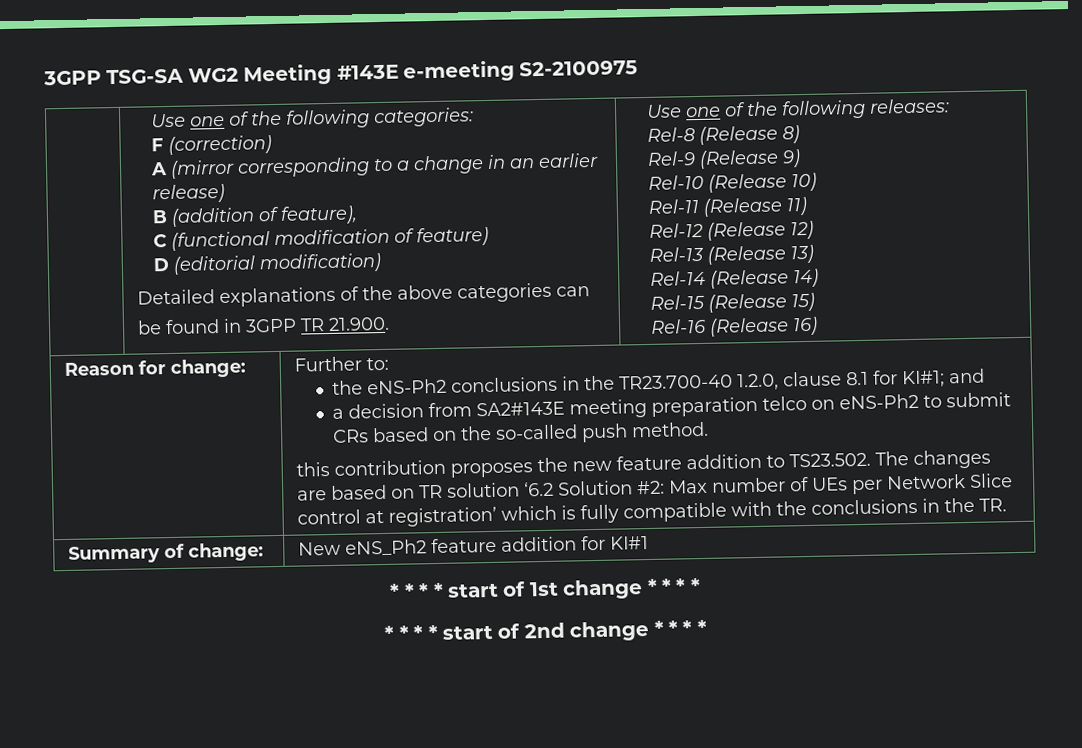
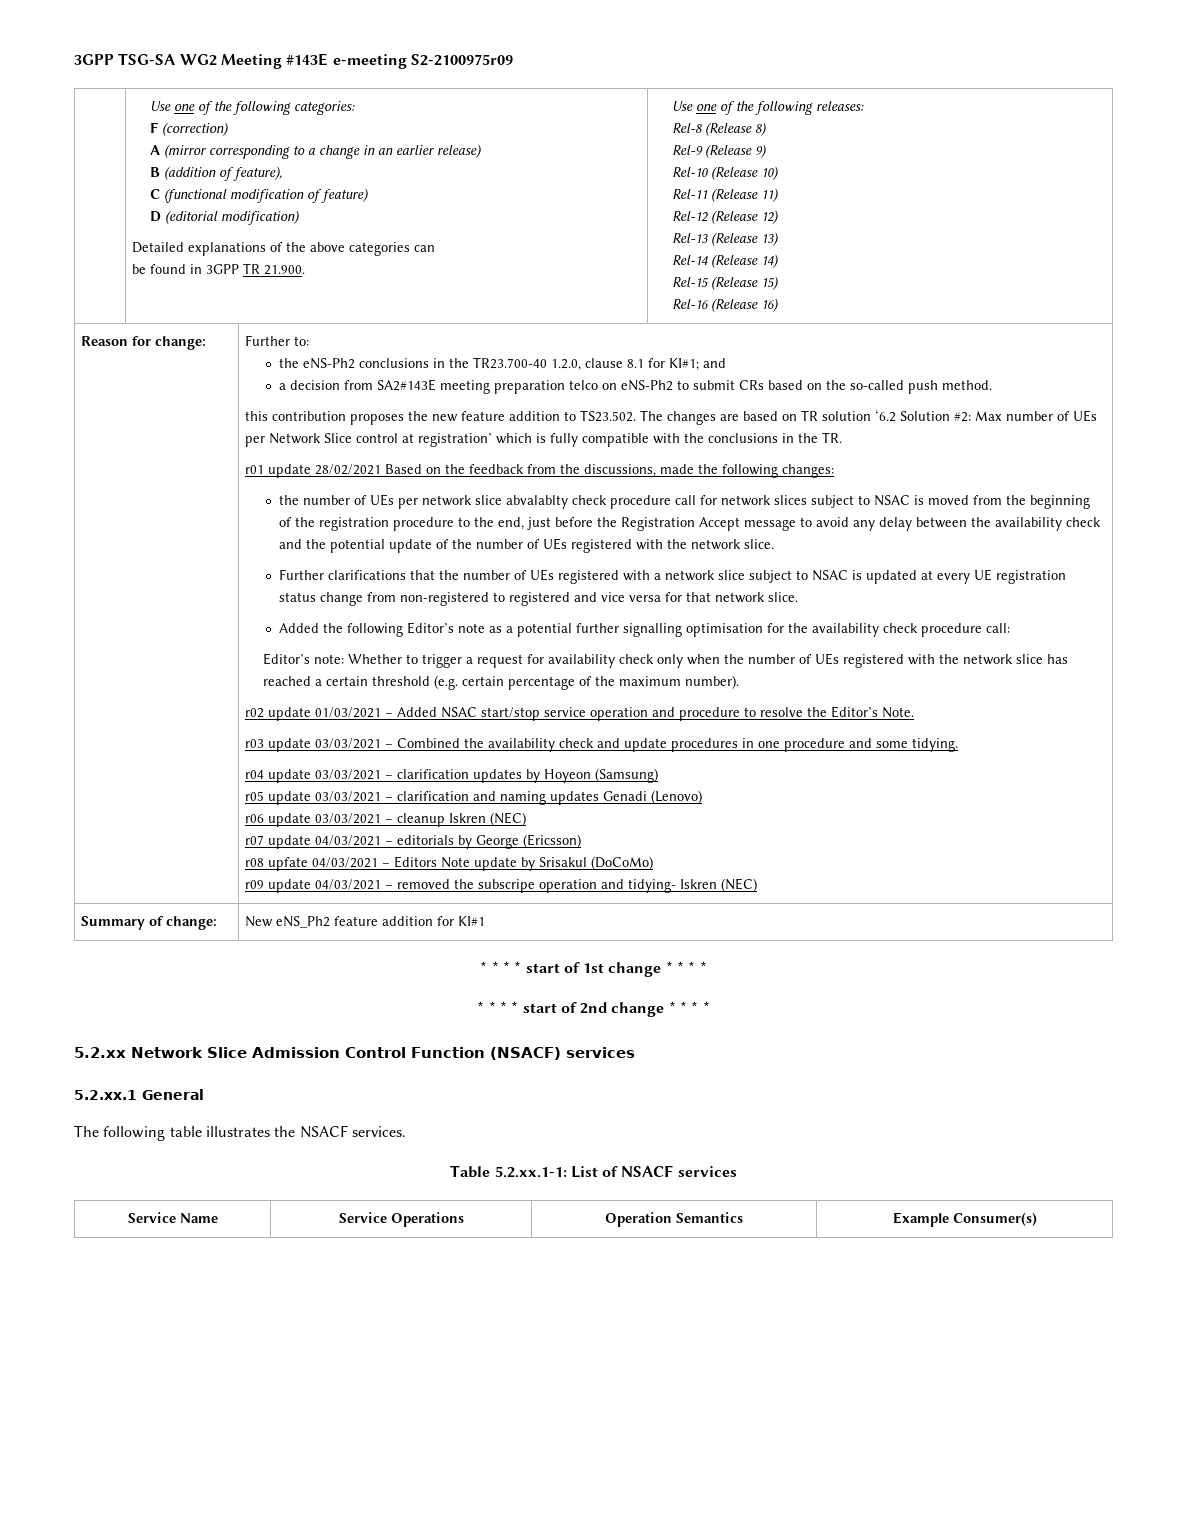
- 3GPP TSG-SA WG2 Meeting #143E e-meeting S2-2100975
+ 3GPP TSG-SA WG2 Meeting #143E e-meeting S2-2100975r09
+ r01 update 28/02/2021 Based on the feedback from the discussions, made the following changes:
+ the number of UEs per network slice abvalablty check procedure call for network slices subject to NSAC is moved from the beginning of the registration procedure to the end, just before the Registration Accept message to avoid any delay between the availability check and the potential update of the number of UEs registered with the network slice.
+ Further clarifications that the number of UEs registered with a network slice subject to NSAC is updated at every UE registration status change from non-registered to registered and vice versa for that network slice.
+ Added the following Editor’s note as a potential further signalling optimisation for the availability check procedure call:
+ Editor’s note: Whether to trigger a request for availability check only when the number of UEs registered with the network slice has reached a certain threshold (e.g. certain percentage of the maximum number).
+ r02 update 01/03/2021 – Added NSAC start/stop service operation and procedure to resolve the Editor’s Note.
+ r03 update 03/03/2021 – Combined the availability check and update procedures in one procedure and some tidying.
+ r04 update 03/03/2021 – clarification updates by Hoyeon (Samsung)
+ r05 update 03/03/2021 – clarification and naming updates Genadi (Lenovo)
+ r06 update 03/03/2021 – cleanup Iskren (NEC)
+ r07 update 04/03/2021 – editorials by George (Ericsson)
+ r08 upfate 04/03/2021 – Editors Note update by Srisakul (DoCoMo)
+ r09 update 04/03/2021 – removed the subscripe operation and tidying- Iskren (NEC)
+ 5.2.xx Network Slice Admission Control Function (NSACF) services
+ 5.2.xx.1 General
+ The following table illustrates the NSACF services.
+ Table 5.2.xx.1-1: List of NSACF services
+ Service Name | Service Operations | Operation Semantics | Example Consumer(s)

